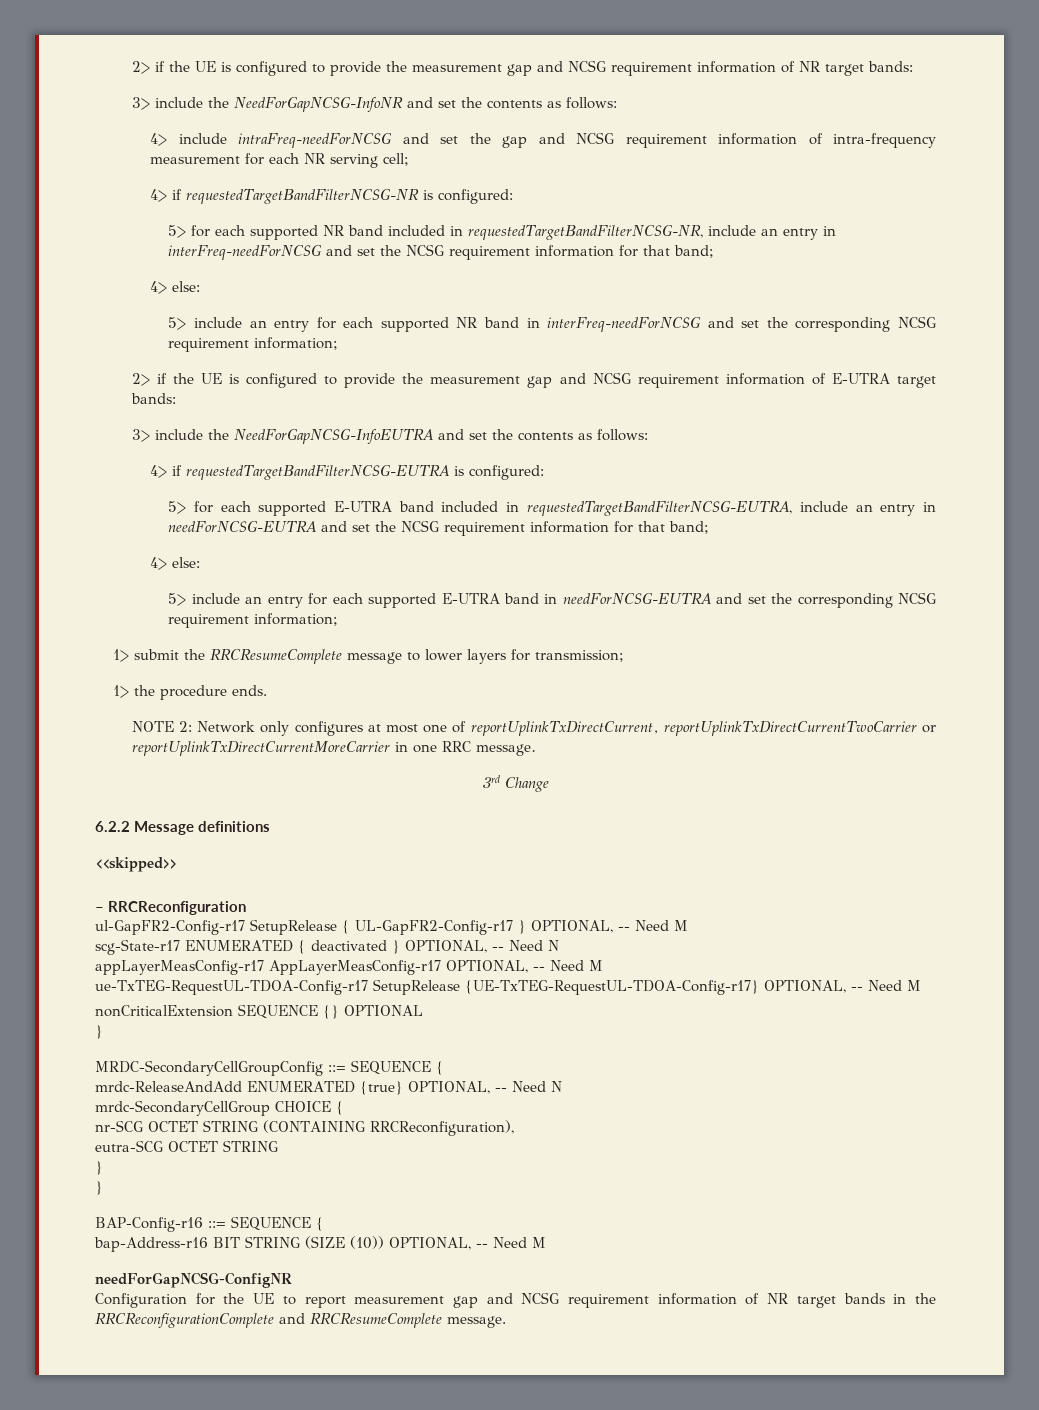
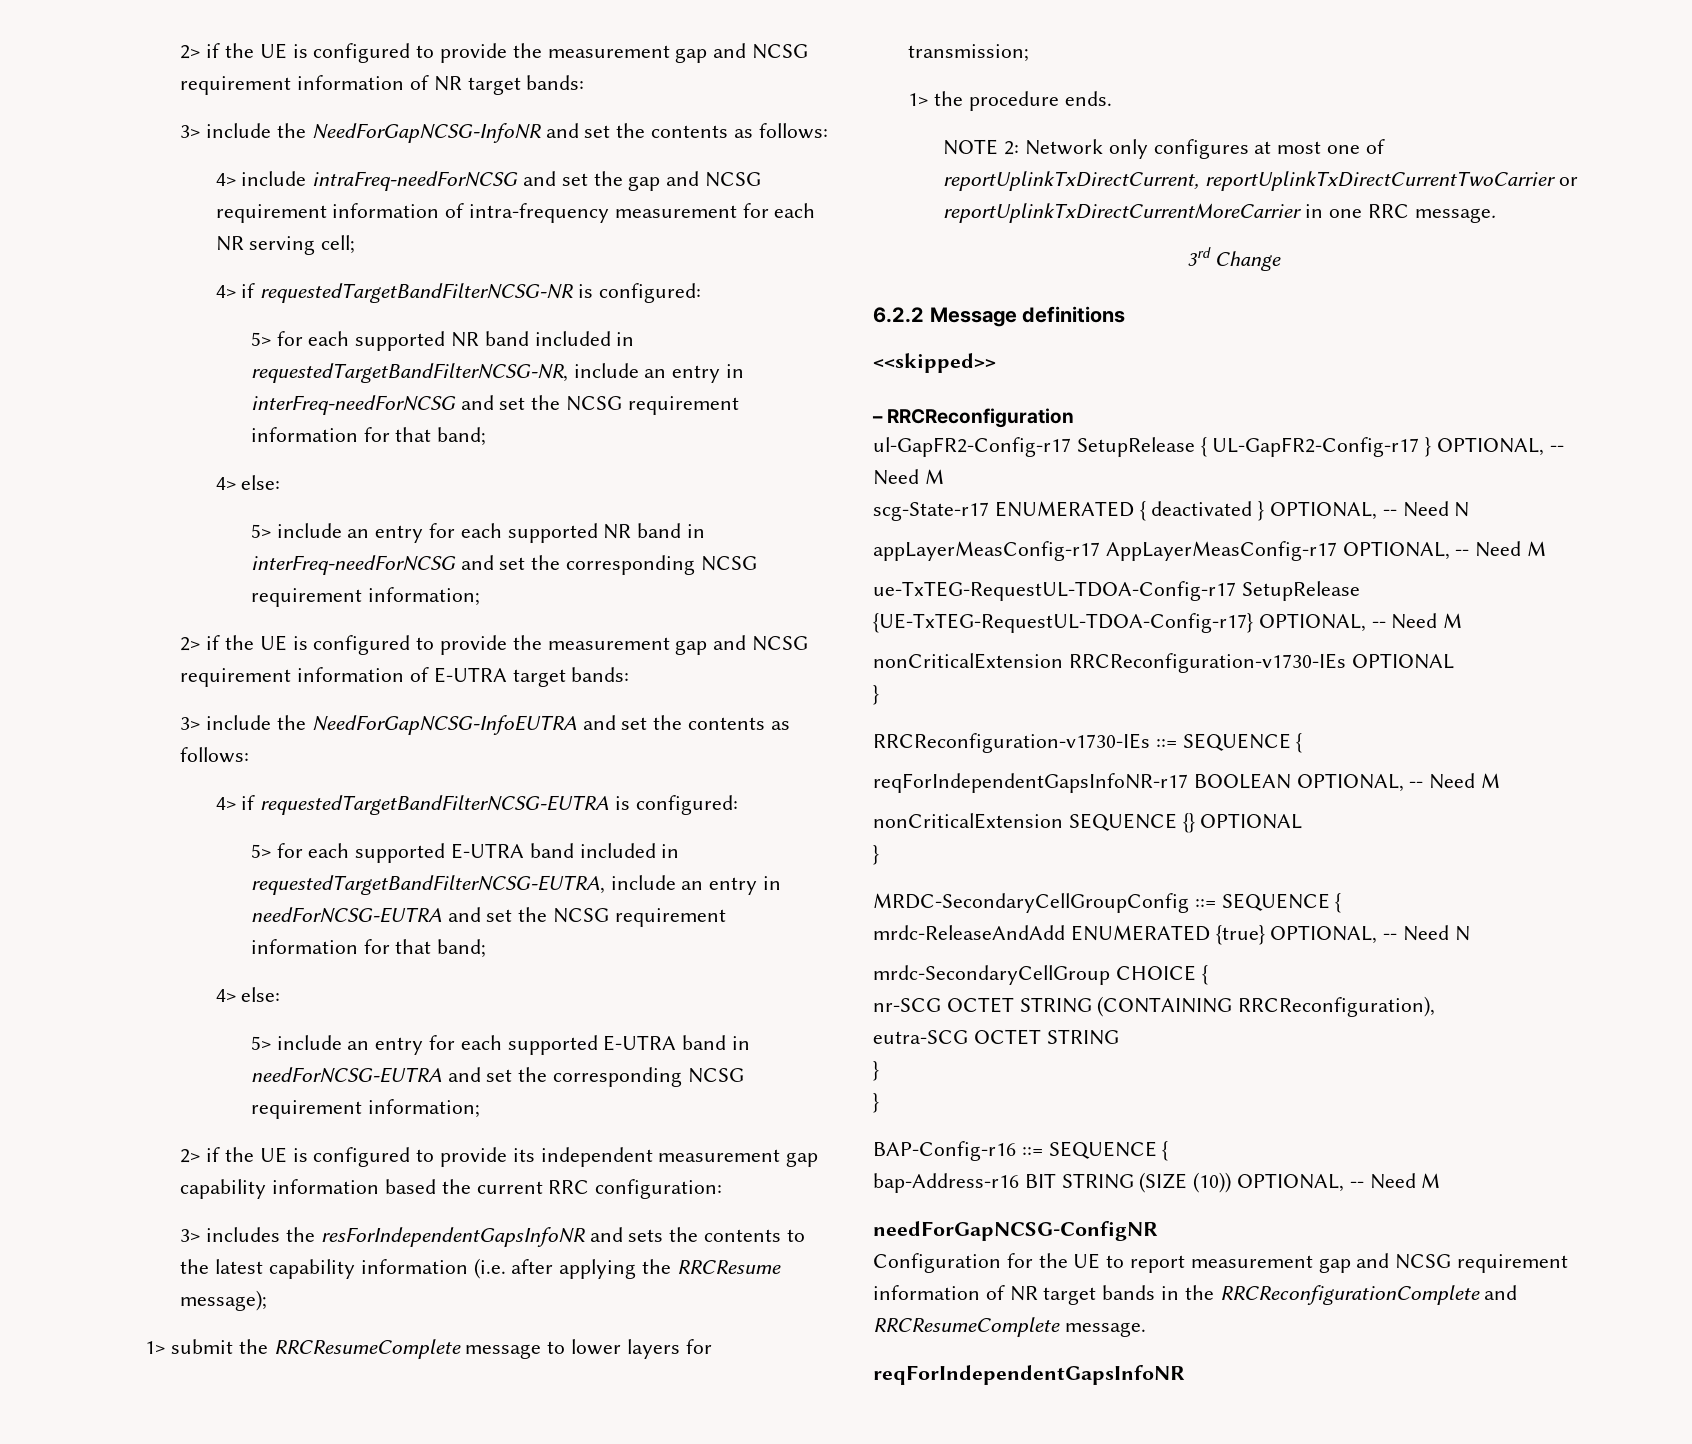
+ 2> if the UE is configured to provide its independent measurement gap capability information based the current RRC configuration:
+ 3> includes the resForIndependentGapsInfoNR and sets the contents to the latest capability information (i.e. after applying the RRCResume message);
+ nonCriticalExtension RRCReconfiguration-v1730-IEs OPTIONAL
+ }
+ RRCReconfiguration-v1730-IEs ::= SEQUENCE {
+ reqForIndependentGapsInfoNR-r17 BOOLEAN OPTIONAL, -- Need M
+ reqForIndependentGapsInfoNR

